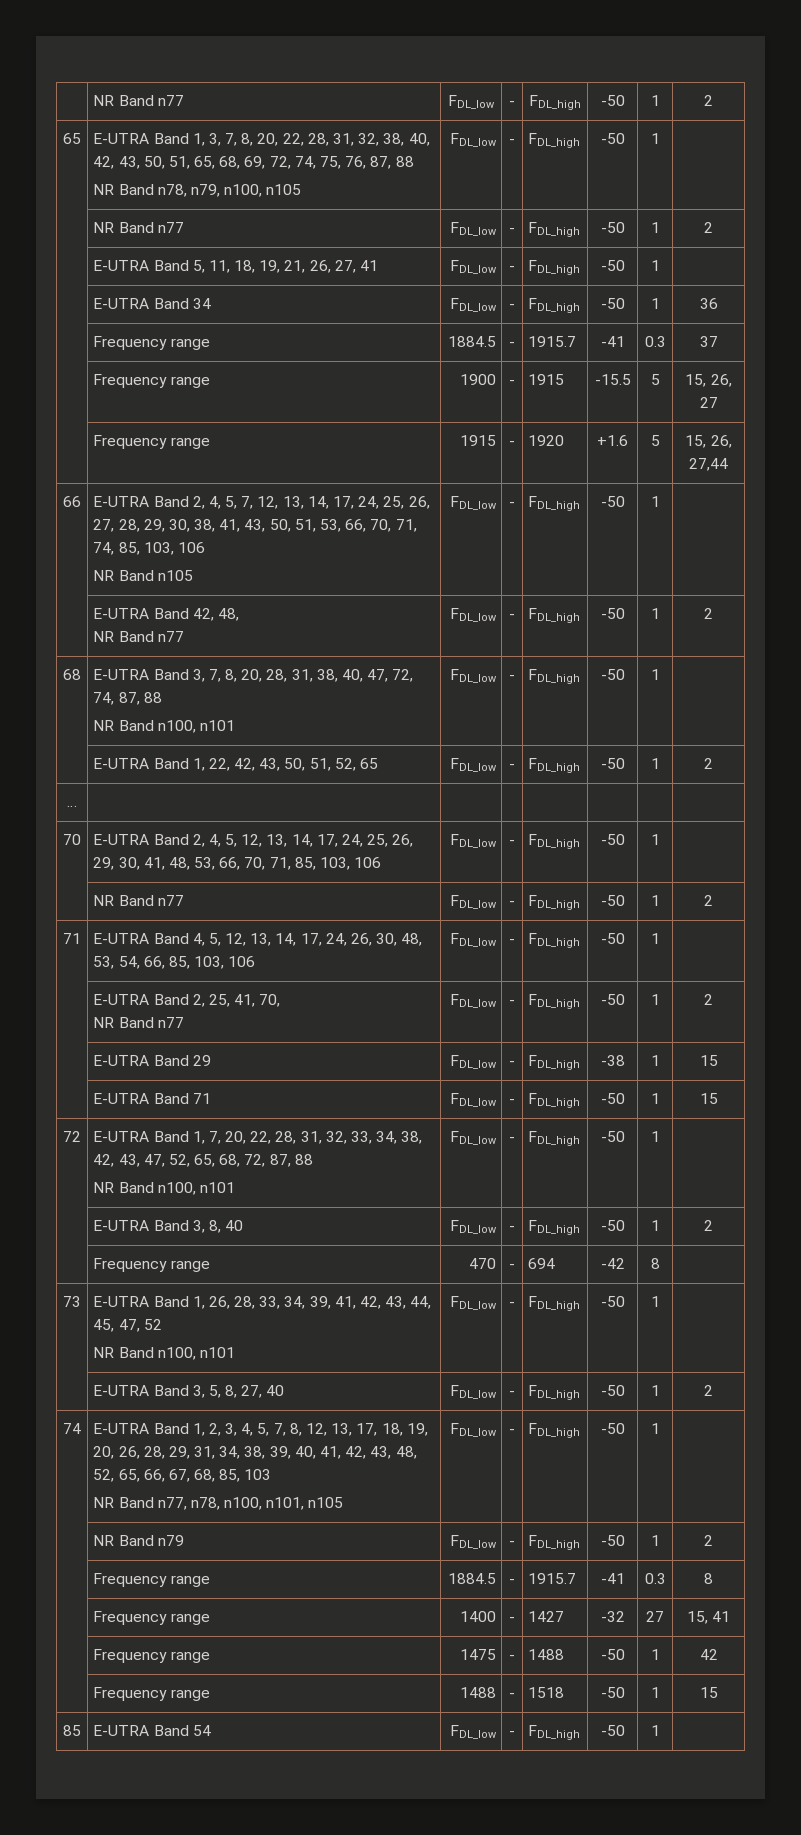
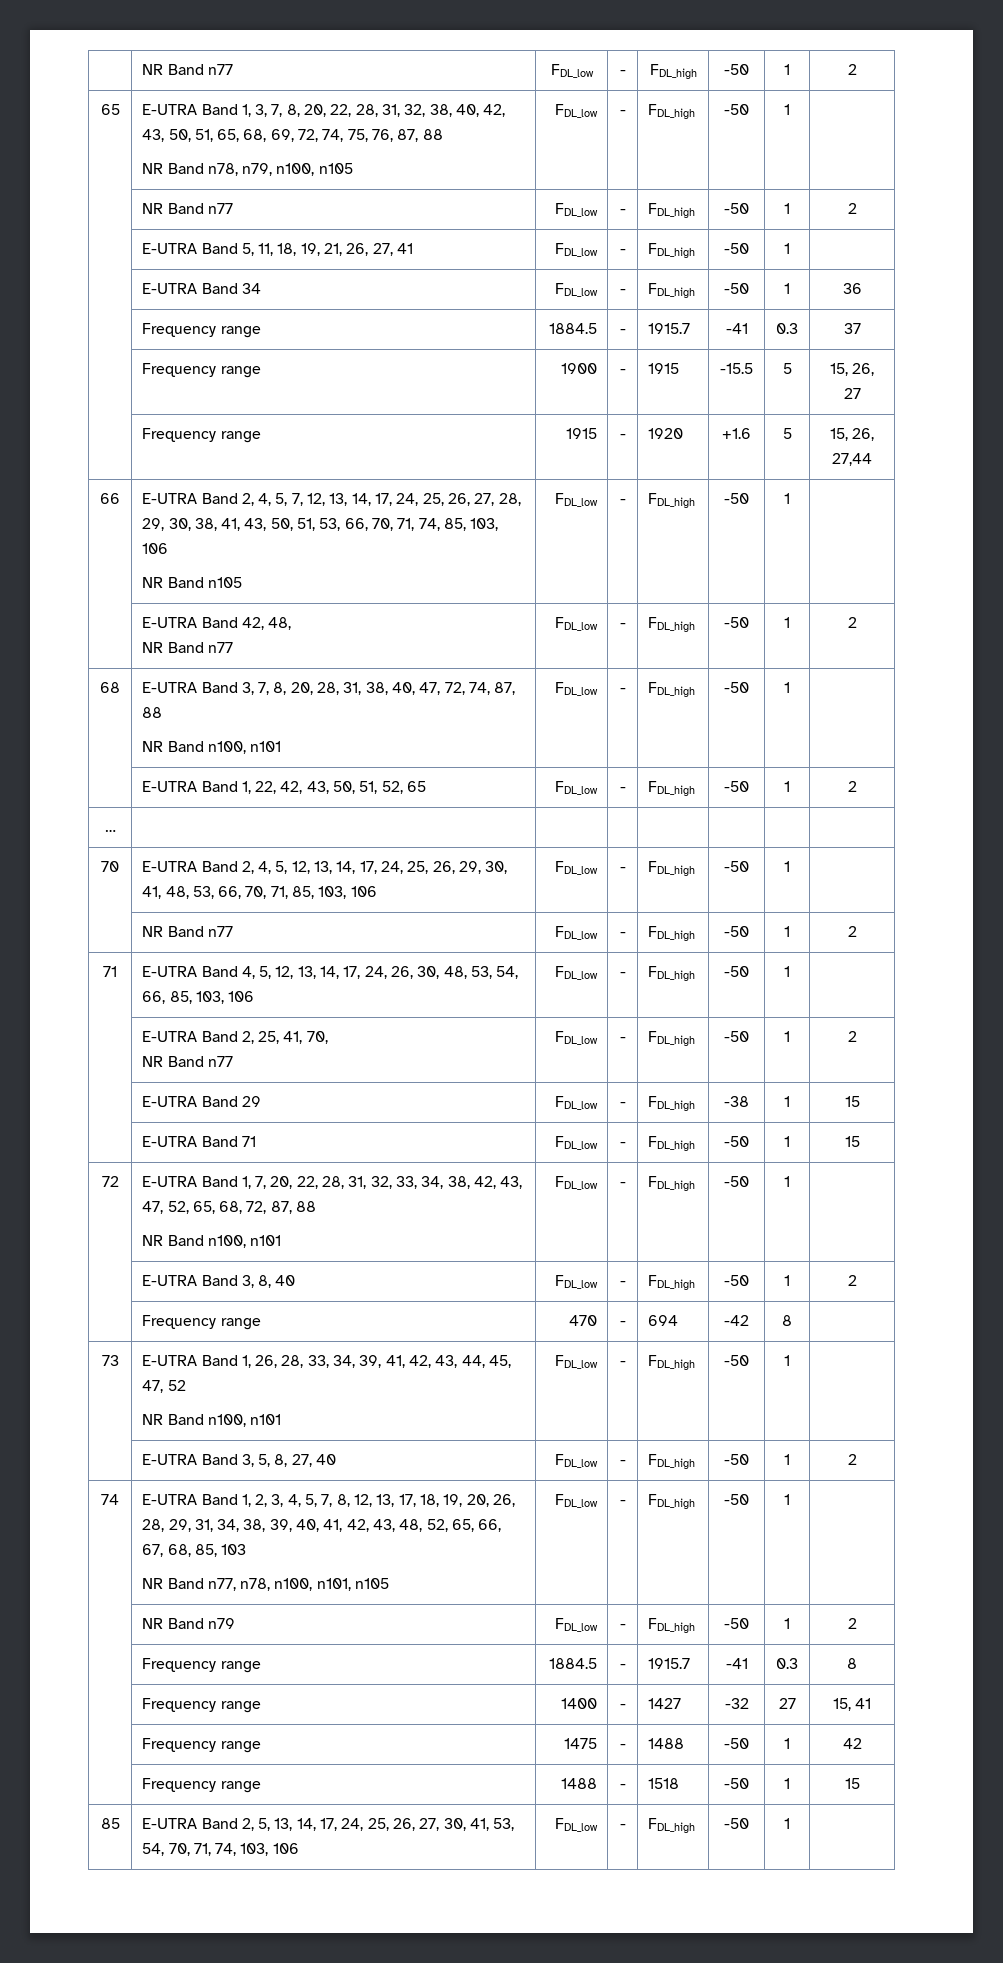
- 85 | E-UTRA Band 54 | FDL_low | - | FDL_high | -50 | 1 |
+ 85 | E-UTRA Band 2, 5, 13, 14, 17, 24, 25, 26, 27, 30, 41, 53, 54, 70, 71, 74, 103, 106 | FDL_low | - | FDL_high | -50 | 1 |

